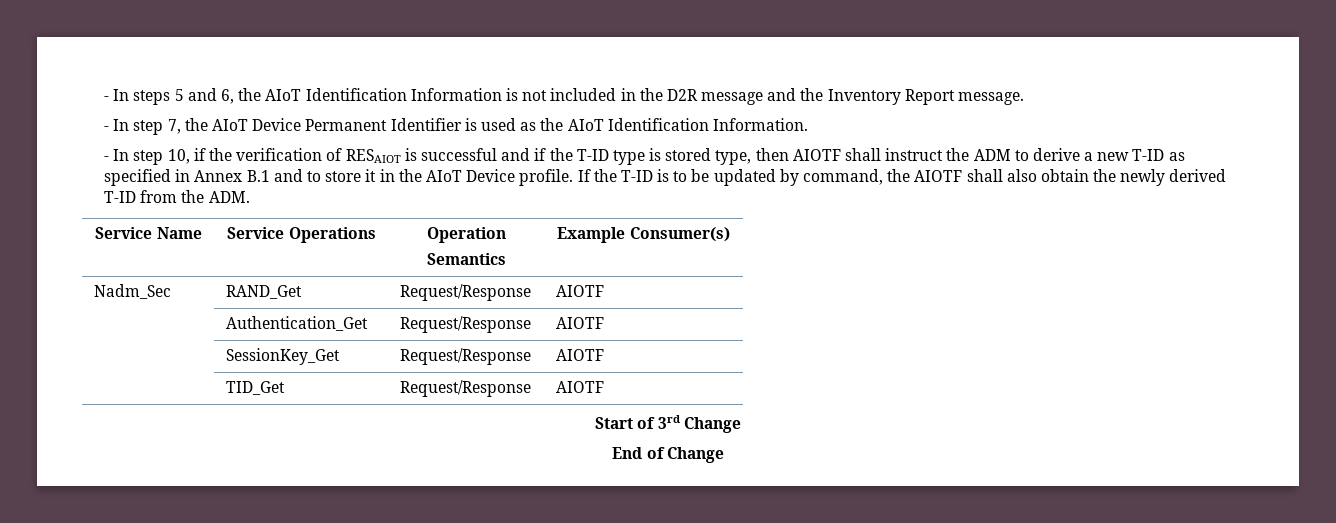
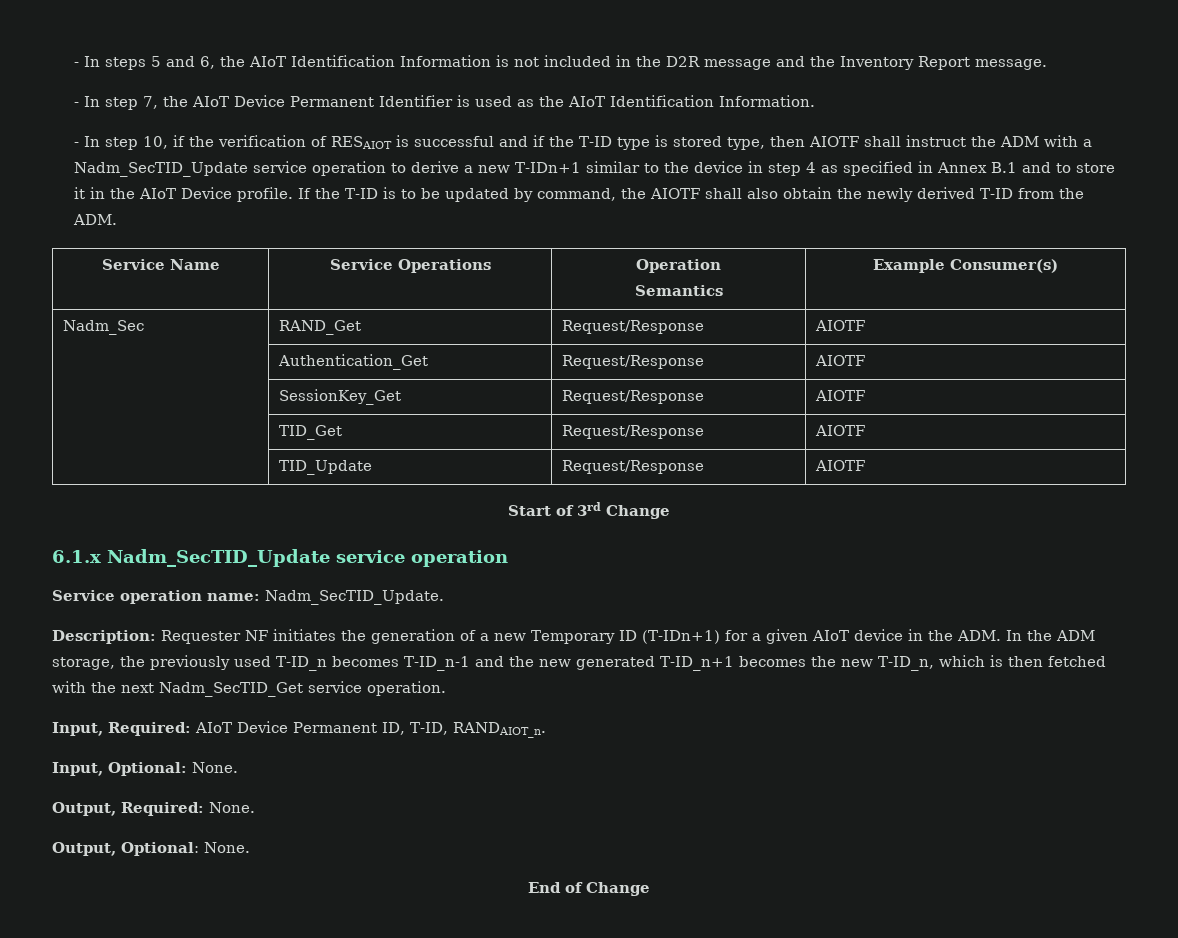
- - In step 10, if the verification of RESAIOT is successful and if the T-ID type is stored type, then AIOTF shall instruct the ADM to derive a new T-ID as specified in Annex B.1 and to store it in the AIoT Device profile.
+ - In step 10, if the verification of RESAIOT is successful and if the T-ID type is stored type, then AIOTF shall instruct the ADM with a Nadm_SecTID_Update service operation to derive a new T-IDn+1 similar to the device in step 4 as specified in Annex B.1 and to store it in the AIoT Device profile.
+ | TID_Update | Request/Response | AIOTF
+ 6.1.x Nadm_SecTID_Update service operation
+ Service operation name: Nadm_SecTID_Update.
+ Description: Requester NF initiates the generation of a new Temporary ID (T-IDn+1) for a given AIoT device in the ADM. In the ADM storage, the previously used T-ID_n becomes T-ID_n-1 and the new generated T-ID_n+1 becomes the new T-ID_n, which is then fetched with the next Nadm_SecTID_Get service operation.
+ Input, Required: AIoT Device Permanent ID, T-ID, RANDAIOT_n.
+ Input, Optional: None.
+ Output, Required: None.
+ Output, Optional: None.

